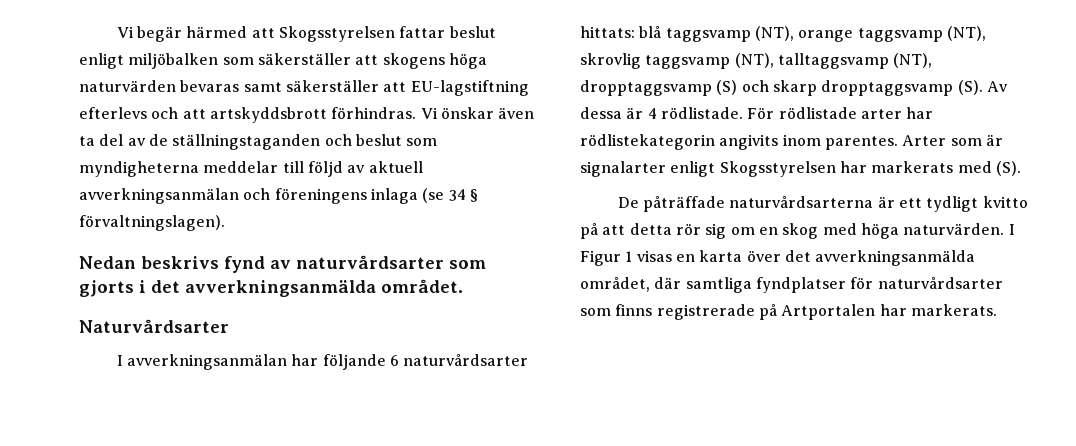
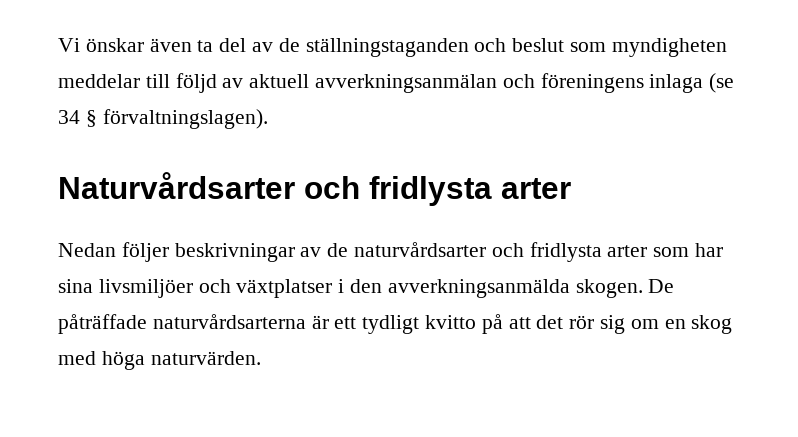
- Vi begär härmed att Skogsstyrelsen fattar beslut enligt miljöbalken som säkerställer att skogens höga naturvärden bevaras samt säkerställer att EU-lagstiftning efterlevs och att artskyddsbrott förhindras. Vi önskar även ta del av de ställningstaganden och beslut som myndigheterna meddelar till följd av aktuell avverkningsanmälan och föreningens inlaga (se 34 § förvaltningslagen).
+ Vi önskar även ta del av de ställningstaganden och beslut som myndigheten meddelar till följd av aktuell avverkningsanmälan och föreningens inlaga (se 34 § förvaltningslagen).
- Nedan beskrivs fynd av naturvårdsarter som gjorts i det avverkningsanmälda området.
- Naturvårdsarter
- I avverkningsanmälan har följande 6 naturvårdsarter hittats: blå taggsvamp (NT), orange taggsvamp (NT), skrovlig taggsvamp (NT), talltaggsvamp (NT), dropptaggsvamp (S) och skarp dropptaggsvamp (S). Av dessa är 4 rödlistade. För rödlistade arter har rödlistekategorin angivits inom parentes. Arter som är signalarter enligt Skogsstyrelsen har markerats med (S).
- De påträffade naturvårdsarterna är ett tydligt kvitto på att detta rör sig om en skog med höga naturvärden. I Figur 1 visas en karta över det avverkningsanmälda området, där samtliga fyndplatser för naturvårdsarter som finns registrerade på Artportalen har markerats.
+ Naturvårdsarter och fridlysta arter
+ Nedan följer beskrivningar av de naturvårdsarter och fridlysta arter som har sina livsmiljöer och växtplatser i den avverkningsanmälda skogen. De påträffade naturvårdsarterna är ett tydligt kvitto på att det rör sig om en skog med höga naturvärden.

